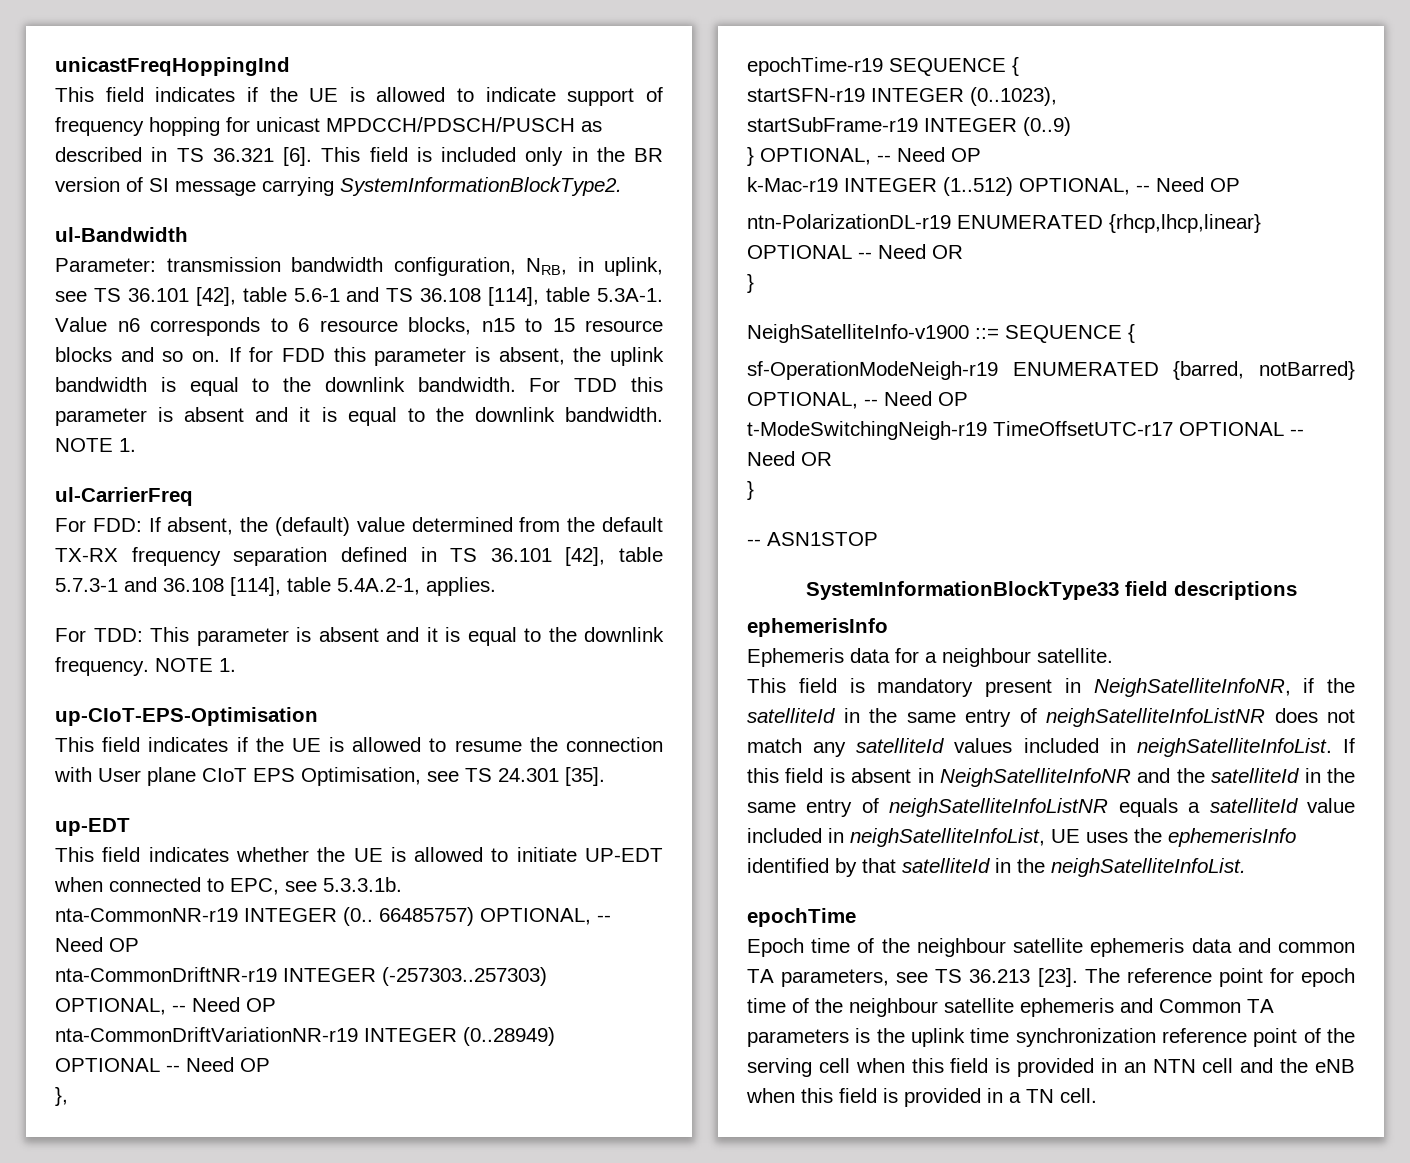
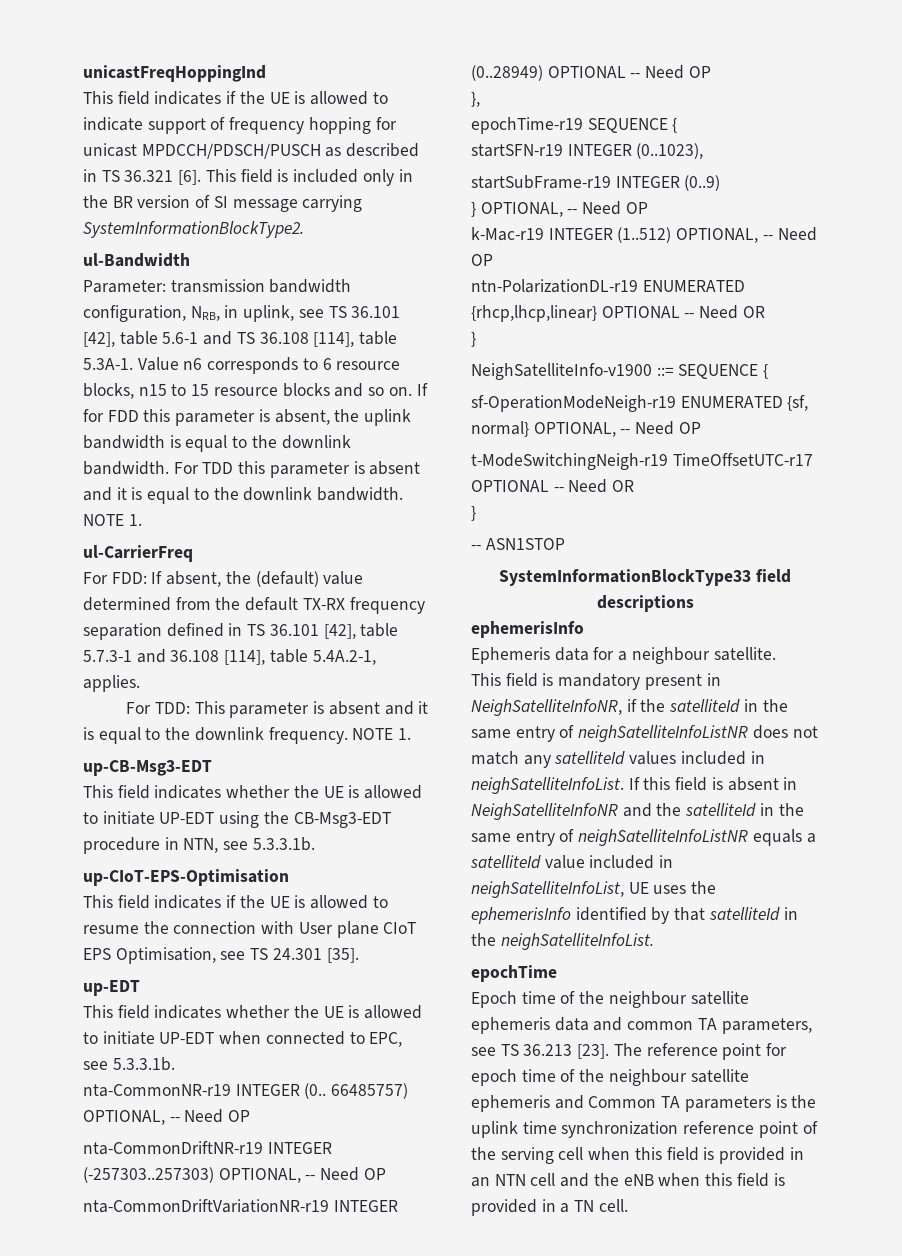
+ up-CB-Msg3-EDT
+ This field indicates whether the UE is allowed to initiate UP-EDT using the CB-Msg3-EDT procedure in NTN, see 5.3.3.1b.
- sf-OperationModeNeigh-r19 ENUMERATED {barred, notBarred} OPTIONAL, -- Need OP
+ sf-OperationModeNeigh-r19 ENUMERATED {sf, normal} OPTIONAL, -- Need OP

